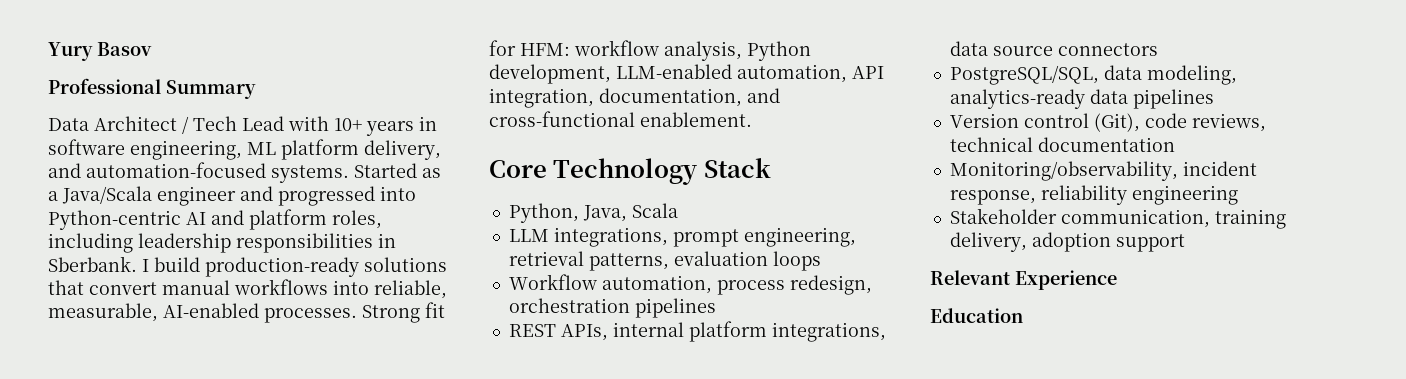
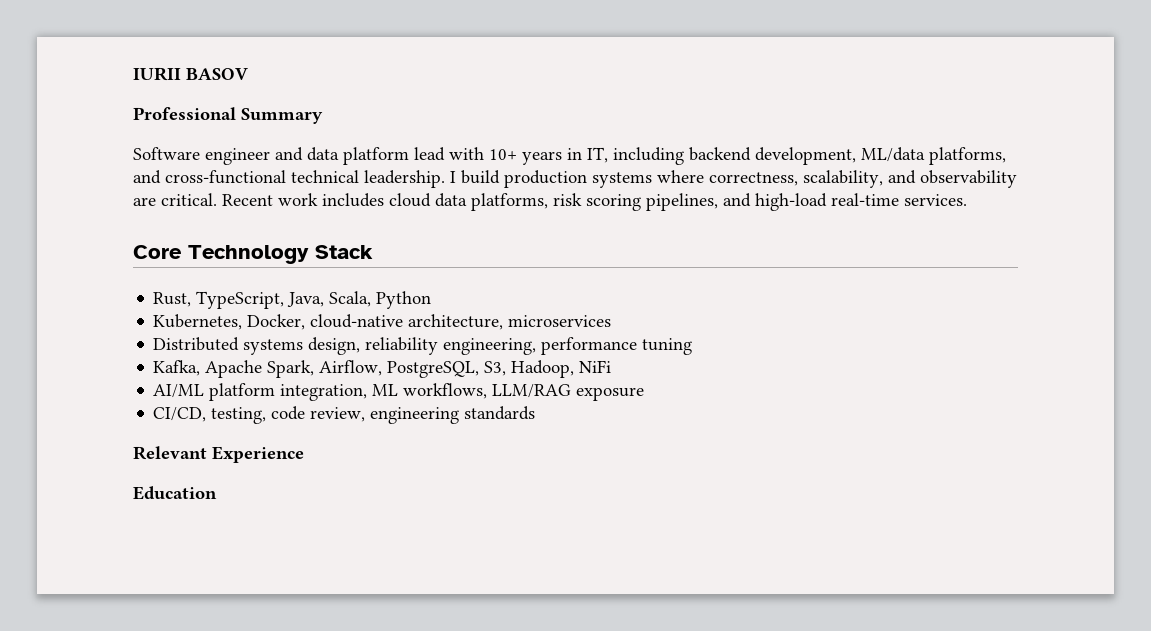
- Yury Basov
+ IURII BASOV
- Data Architect / Tech Lead with 10+ years in software engineering, ML platform delivery, and automation-focused systems. Started as a Java/Scala engineer and progressed into Python-centric AI and platform roles, including leadership responsibilities in Sberbank. I build production-ready solutions that convert manual workflows into reliable, measurable, AI-enabled processes. Strong fit for HFM: workflow analysis, Python development, LLM-enabled automation, API integration, documentation, and cross-functional enablement.
+ Software engineer and data platform lead with 10+ years in IT, including backend development, ML/data platforms, and cross-functional technical leadership. I build production systems where correctness, scalability, and observability are critical. Recent work includes cloud data platforms, risk scoring pipelines, and high-load real-time services.
  Core Technology Stack
- Python, Java, Scala
- LLM integrations, prompt engineering, retrieval patterns, evaluation loops
- Workflow automation, process redesign, orchestration pipelines
- REST APIs, internal platform integrations, data source connectors
- PostgreSQL/SQL, data modeling, analytics-ready data pipelines
- Version control (Git), code reviews, technical documentation
- Monitoring/observability, incident response, reliability engineering
- Stakeholder communication, training delivery, adoption support
+ Rust, TypeScript, Java, Scala, Python
+ Kubernetes, Docker, cloud-native architecture, microservices
+ Distributed systems design, reliability engineering, performance tuning
+ Kafka, Apache Spark, Airflow, PostgreSQL, S3, Hadoop, NiFi
+ AI/ML platform integration, ML workflows, LLM/RAG exposure
+ CI/CD, testing, code review, engineering standards

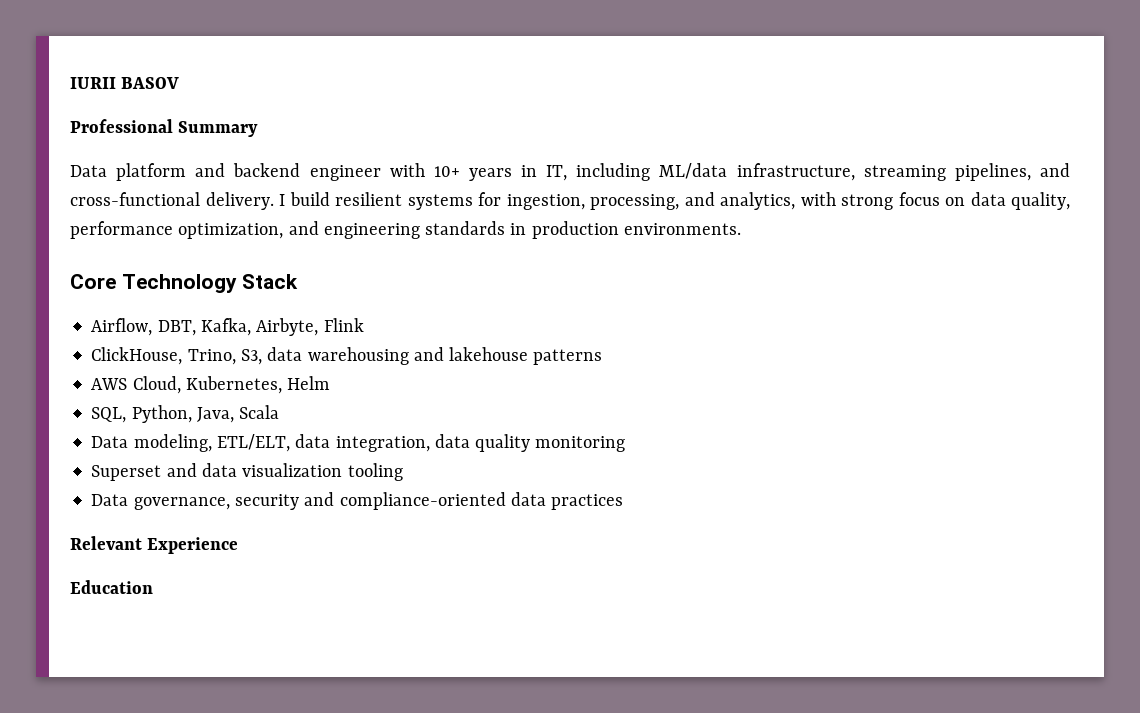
- Software engineer and data platform lead with 10+ years in IT, including backend development, ML/data platforms, and cross-functional technical leadership. I build production systems where correctness, scalability, and observability are critical. Recent work includes cloud data platforms, risk scoring pipelines, and high-load real-time services.
+ Data platform and backend engineer with 10+ years in IT, including ML/data infrastructure, streaming pipelines, and cross-functional delivery. I build resilient systems for ingestion, processing, and analytics, with strong focus on data quality, performance optimization, and engineering standards in production environments.
  Core Technology Stack
- Rust, TypeScript, Java, Scala, Python
- Kubernetes, Docker, cloud-native architecture, microservices
- Distributed systems design, reliability engineering, performance tuning
- Kafka, Apache Spark, Airflow, PostgreSQL, S3, Hadoop, NiFi
- AI/ML platform integration, ML workflows, LLM/RAG exposure
- CI/CD, testing, code review, engineering standards
+ Airflow, DBT, Kafka, Airbyte, Flink
+ ClickHouse, Trino, S3, data warehousing and lakehouse patterns
+ AWS Cloud, Kubernetes, Helm
+ SQL, Python, Java, Scala
+ Data modeling, ETL/ELT, data integration, data quality monitoring
+ Superset and data visualization tooling
+ Data governance, security and compliance-oriented data practices

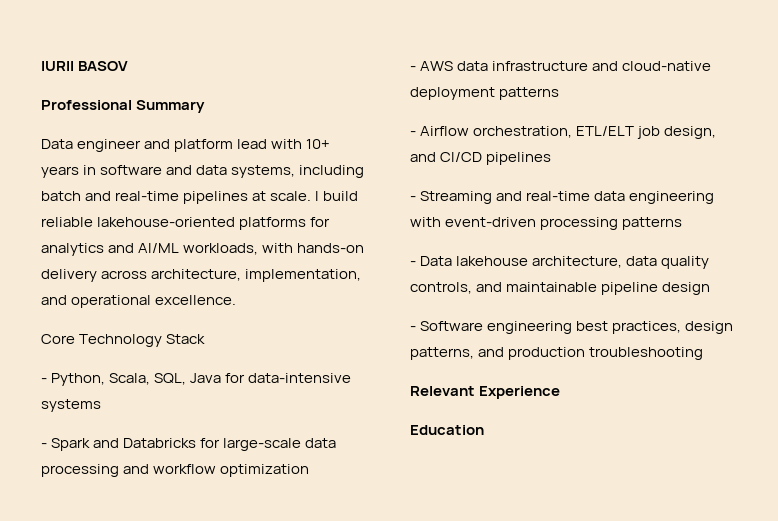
- Data platform and backend engineer with 10+ years in IT, including ML/data infrastructure, streaming pipelines, and cross-functional delivery. I build resilient systems for ingestion, processing, and analytics, with strong focus on data quality, performance optimization, and engineering standards in production environments.
+ Data engineer and platform lead with 10+ years in software and data systems, including batch and real-time pipelines at scale. I build reliable lakehouse-oriented platforms for analytics and AI/ML workloads, with hands-on delivery across architecture, implementation, and operational excellence.
  Core Technology Stack
- Airflow, DBT, Kafka, Airbyte, Flink
- ClickHouse, Trino, S3, data warehousing and lakehouse patterns
- AWS Cloud, Kubernetes, Helm
- SQL, Python, Java, Scala
- Data modeling, ETL/ELT, data integration, data quality monitoring
- Superset and data visualization tooling
- Data governance, security and compliance-oriented data practices
+ - Python, Scala, SQL, Java for data-intensive systems
+ - Spark and Databricks for large-scale data processing and workflow optimization
+ - AWS data infrastructure and cloud-native deployment patterns
+ - Airflow orchestration, ETL/ELT job design, and CI/CD pipelines
+ - Streaming and real-time data engineering with event-driven processing patterns
+ - Data lakehouse architecture, data quality controls, and maintainable pipeline design
+ - Software engineering best practices, design patterns, and production troubleshooting

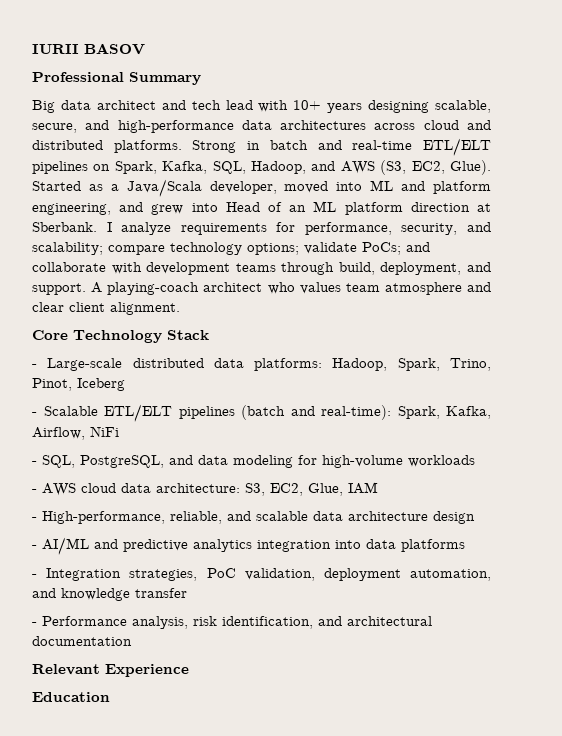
- Data engineer and platform lead with 10+ years in software and data systems, including batch and real-time pipelines at scale. I build reliable lakehouse-oriented platforms for analytics and AI/ML workloads, with hands-on delivery across architecture, implementation, and operational excellence.
+ Big data architect and tech lead with 10+ years designing scalable, secure, and high-performance data architectures across cloud and distributed platforms. Strong in batch and real-time ETL/ELT pipelines on Spark, Kafka, SQL, Hadoop, and AWS (S3, EC2, Glue). Started as a Java/Scala developer, moved into ML and platform engineering, and grew into Head of an ML platform direction at Sberbank. I analyze requirements for performance, security, and scalability; compare technology options; validate PoCs; and collaborate with development teams through build, deployment, and support. A playing-coach architect who values team atmosphere and clear client alignment.
  Core Technology Stack
- - Python, Scala, SQL, Java for data-intensive systems
- - Spark and Databricks for large-scale data processing and workflow optimization
- - AWS data infrastructure and cloud-native deployment patterns
- - Airflow orchestration, ETL/ELT job design, and CI/CD pipelines
- - Streaming and real-time data engineering with event-driven processing patterns
- - Data lakehouse architecture, data quality controls, and maintainable pipeline design
- - Software engineering best practices, design patterns, and production troubleshooting
+ - Large-scale distributed data platforms: Hadoop, Spark, Trino, Pinot, Iceberg
+ - Scalable ETL/ELT pipelines (batch and real-time): Spark, Kafka, Airflow, NiFi
+ - SQL, PostgreSQL, and data modeling for high-volume workloads
+ - AWS cloud data architecture: S3, EC2, Glue, IAM
+ - High-performance, reliable, and scalable data architecture design
+ - AI/ML and predictive analytics integration into data platforms
+ - Integration strategies, PoC validation, deployment automation, and knowledge transfer
+ - Performance analysis, risk identification, and architectural documentation

